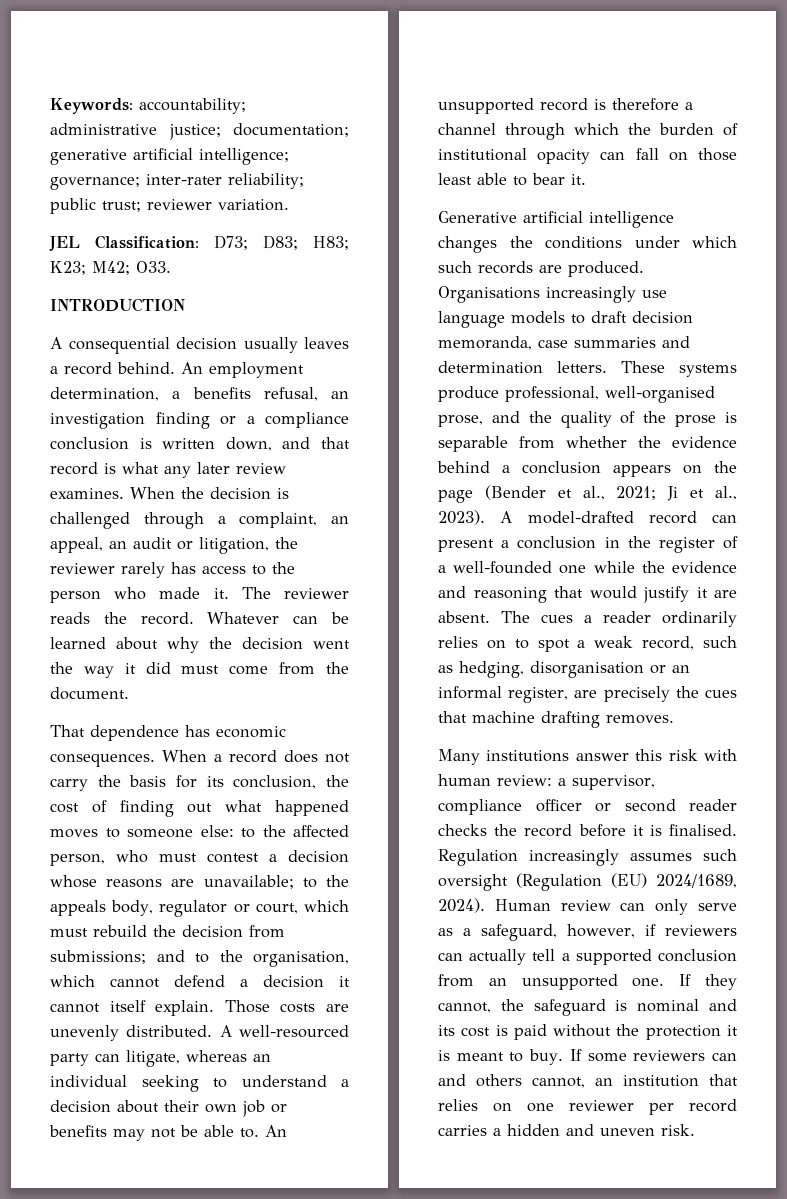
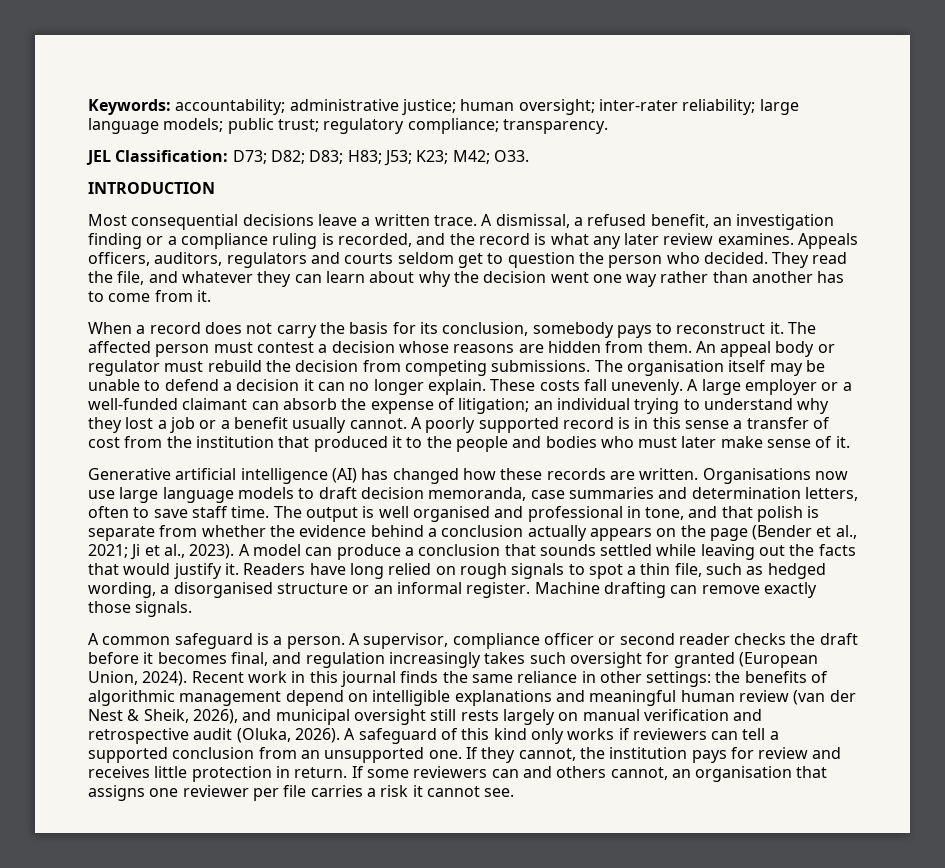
- Keywords: accountability; administrative justice; documentation; generative artificial intelligence; governance; inter-rater reliability; public trust; reviewer variation.
+ Keywords: accountability; administrative justice; human oversight; inter-rater reliability; large language models; public trust; regulatory compliance; transparency.
- JEL Classification: D73; D83; H83; K23; M42; O33.
+ JEL Classification: D73; D82; D83; H83; J53; K23; M42; O33.
- A consequential decision usually leaves a record behind. An employment determination, a benefits refusal, an investigation finding or a compliance conclusion is written down, and that record is what any later review examines.
+ Most consequential decisions leave a written trace. A dismissal, a refused benefit, an investigation finding or a compliance ruling is recorded, and the record is what any later review examines.
- When the decision is challenged through a complaint, an appeal, an audit or litigation, the reviewer rarely has access to the person who made it. The reviewer reads the record. Whatever can be learned about why the decision went the way it did must come from the document.
- That dependence has economic consequences. When a record does not carry the basis for its conclusion, the cost of finding out what happened moves to someone else: to the affected person, who must contest a decision whose reasons are unavailable; to the appeals body, regulator or court, which must rebuild the decision from submissions; and to the organisation, which cannot defend a decision it cannot itself explain. Those costs are unevenly distributed. A well-resourced party can litigate, whereas an individual seeking to understand a decision about their own job or benefits may not be able to. An unsupported record is therefore a channel through which the burden of institutional opacity can fall on those least able to bear it.
- Generative artificial intelligence changes the conditions under which such records are produced. Organisations increasingly use language models to draft decision memoranda, case summaries and determination letters. These systems produce professional, well-organised prose, and the quality of the prose is separable from whether the evidence behind a conclusion appears on the page (Bender et al., 2021;
+ Appeals officers, auditors, regulators and courts seldom get to question the person who decided. They read the file, and whatever they can learn about why the decision went one way rather than another has to come from it.
+ When a record does not carry the basis for its conclusion, somebody pays to reconstruct it. The affected person must contest a decision whose reasons are hidden from them. An appeal body or regulator must rebuild the decision from competing submissions. The organisation itself may be unable to defend a decision it can no longer explain. These costs fall unevenly. A large employer or a well-funded claimant can absorb the expense of litigation; an individual trying to understand why they lost a job or a benefit usually cannot. A poorly supported record is in this sense a transfer of cost from the institution that produced it to the people and bodies who must later make sense of it.
+ Generative artificial intelligence (AI) has changed how these records are written. Organisations now use large language models to draft decision memoranda, case summaries and determination letters, often to save staff time. The output is well organised and professional in tone, and that polish is separate from whether the evidence behind a conclusion actually appears on the page (Bender et al., 2021;
- A model-drafted record can present a conclusion in the register of a well-founded one while the evidence and reasoning that would justify it are absent. The cues a reader ordinarily relies on to spot a weak record, such as hedging, disorganisation or an informal register, are precisely the cues that machine drafting removes.
- Many institutions answer this risk with human review: a supervisor, compliance officer or second reader checks the record before it is finalised. Regulation increasingly assumes such oversight (Regulation (EU) 2024/1689, 2024). Human review can only serve as a safeguard, however, if reviewers can actually tell a supported conclusion from an unsupported one.
+ A model can produce a conclusion that sounds settled while leaving out the facts that would justify it. Readers have long relied on rough signals to spot a thin file, such as hedged wording, a disorganised structure or an informal register. Machine drafting can remove exactly those signals.
+ A common safeguard is a person. A supervisor, compliance officer or second reader checks the draft before it becomes final, and regulation increasingly takes such oversight for granted (European Union, 2024). Recent work in this journal finds the same reliance in other settings: the benefits of algorithmic management depend on intelligible explanations and meaningful human review (van der Nest & Sheik, 2026), and municipal oversight still rests largely on manual verification and retrospective audit (Oluka, 2026). A safeguard of this kind only works if reviewers can tell a supported conclusion from an unsupported one.
- If they cannot, the safeguard is nominal and its cost is paid without the protection it is meant to buy.
+ If they cannot, the institution pays for review and receives little protection in return.
- If some reviewers can and others cannot, an institution that relies on one reviewer per record carries a hidden and uneven risk.
+ If some reviewers can and others cannot, an organisation that assigns one reviewer per file carries a risk it cannot see.

